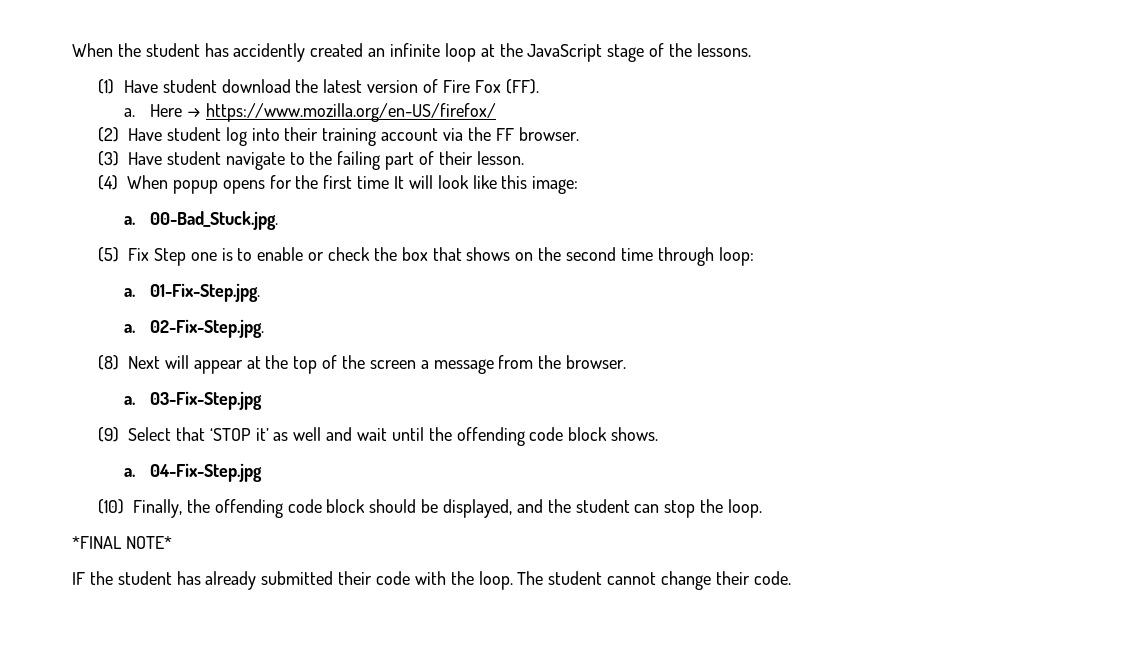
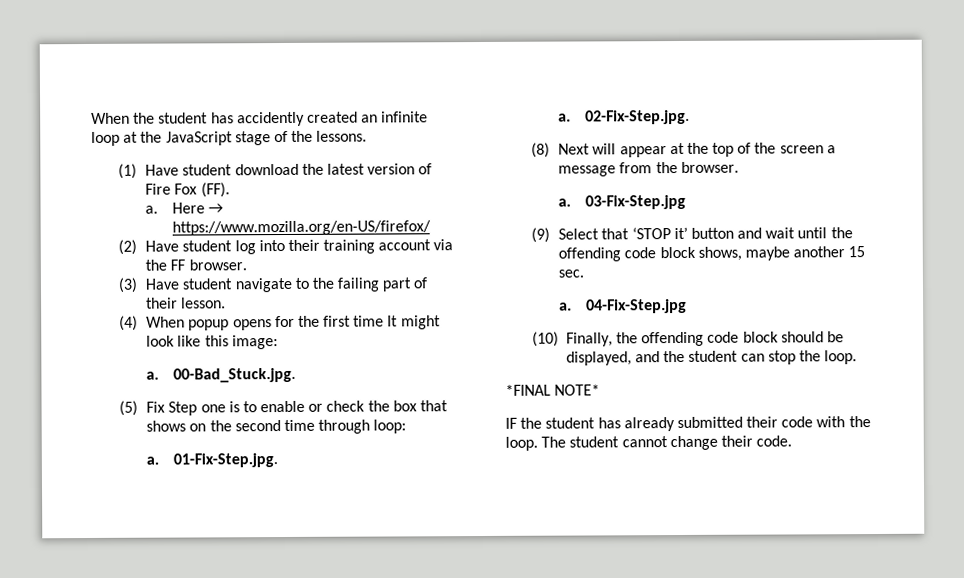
- (4) When popup opens for the first time It will look like this image:
+ (4) When popup opens for the first time It might look like this image:
- (9) Select that ‘STOP it’ as well and wait until the offending code block shows.
+ (9) Select that ‘STOP it’ button and wait until the offending code block shows, maybe another 15 sec.

